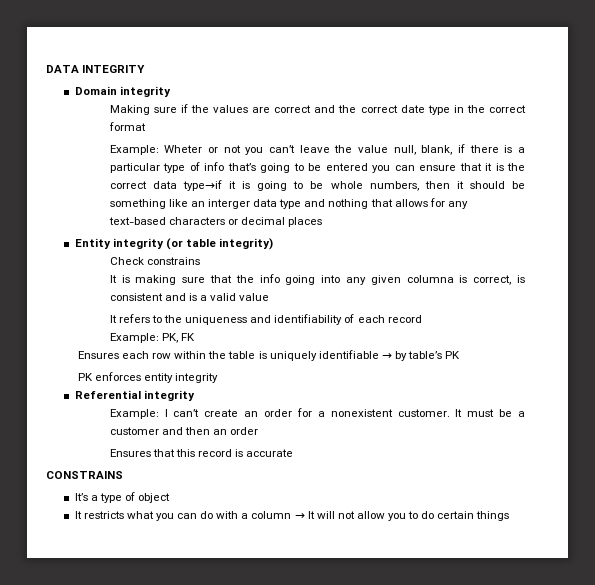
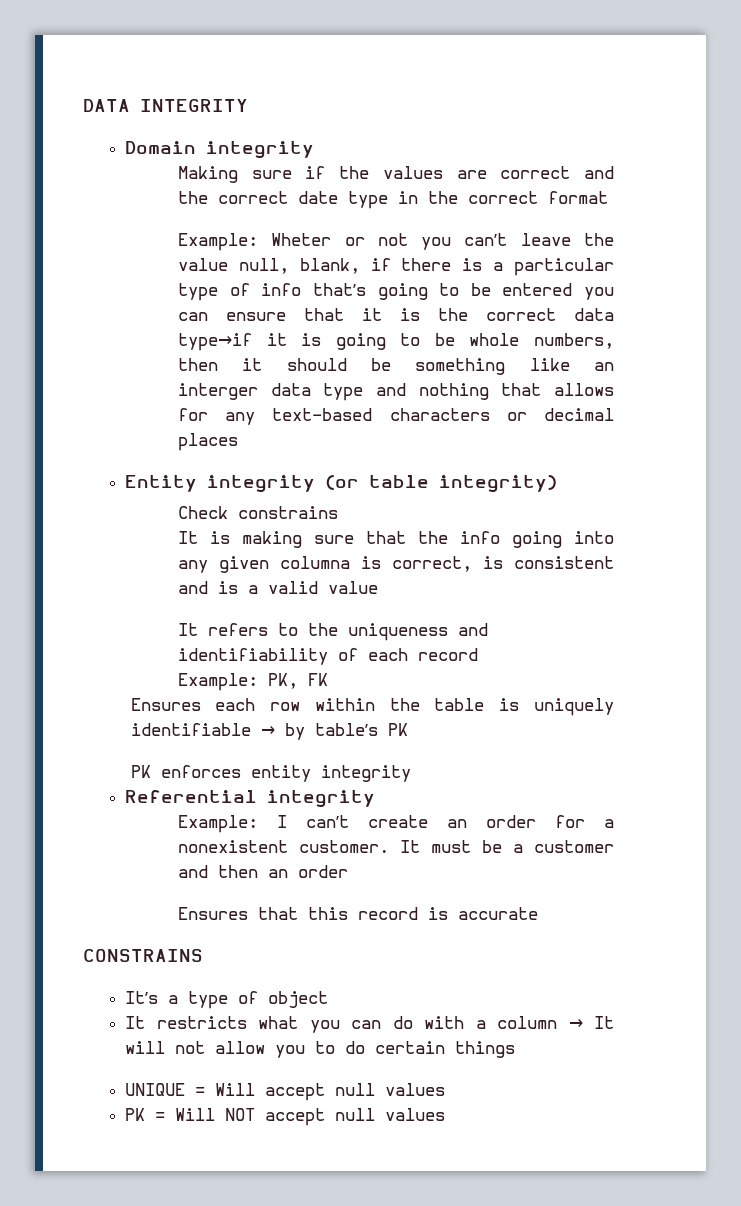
+ UNIQUE = Will accept null values
+ PK = Will NOT accept null values

